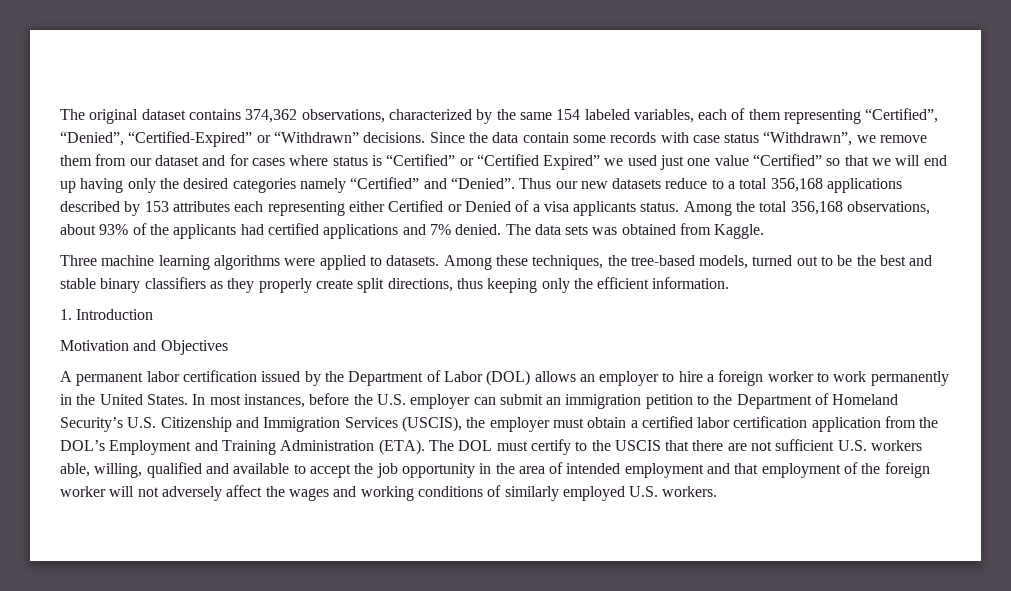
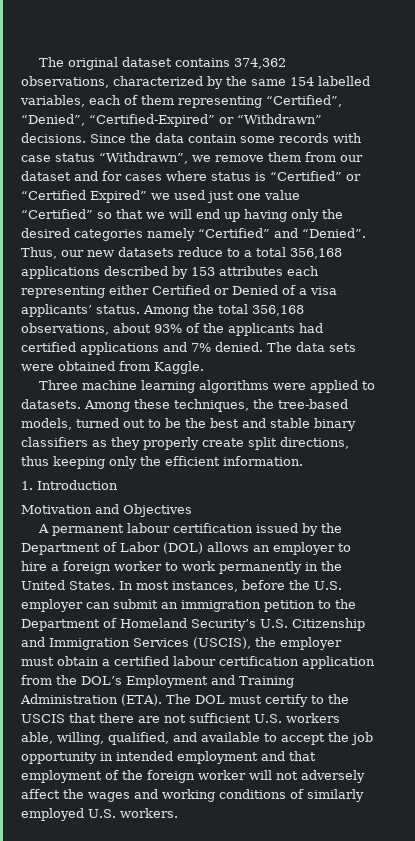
- The original dataset contains 374,362 observations, characterized by the same 154 labeled variables, each of them representing “Certified”, “Denied”, “Certified-Expired” or “Withdrawn” decisions.
+ The original dataset contains 374,362 observations, characterized by the same 154 labelled variables, each of them representing “Certified”, “Denied”, “Certified-Expired” or “Withdrawn” decisions.
- Thus our new datasets reduce to a total 356,168 applications described by 153 attributes each representing either Certified or Denied of a visa applicants status.
+ Thus, our new datasets reduce to a total 356,168 applications described by 153 attributes each representing either Certified or Denied of a visa applicants’ status.
- The data sets was obtained from Kaggle.
+ The data sets were obtained from Kaggle.
- A permanent labor certification issued by the Department of Labor (DOL) allows an employer to hire a foreign worker to work permanently in the United States.
+ A permanent labour certification issued by the Department of Labor (DOL) allows an employer to hire a foreign worker to work permanently in the United States.
- In most instances, before the U.S. employer can submit an immigration petition to the Department of Homeland Security’s U.S. Citizenship and Immigration Services (USCIS), the employer must obtain a certified labor certification application from the DOL’s Employment and Training Administration (ETA).
+ In most instances, before the U.S. employer can submit an immigration petition to the Department of Homeland Security’s U.S. Citizenship and Immigration Services (USCIS), the employer must obtain a certified labour certification application from the DOL’s Employment and Training Administration (ETA).
- The DOL must certify to the USCIS that there are not sufficient U.S. workers able, willing, qualified and available to accept the job opportunity in the area of intended employment and that employment of the foreign worker will not adversely affect the wages and working conditions of similarly employed U.S. workers.
+ The DOL must certify to the USCIS that there are not sufficient U.S. workers able, willing, qualified, and available to accept the job opportunity in intended employment and that employment of the foreign worker will not adversely affect the wages and working conditions of similarly employed U.S. workers.

